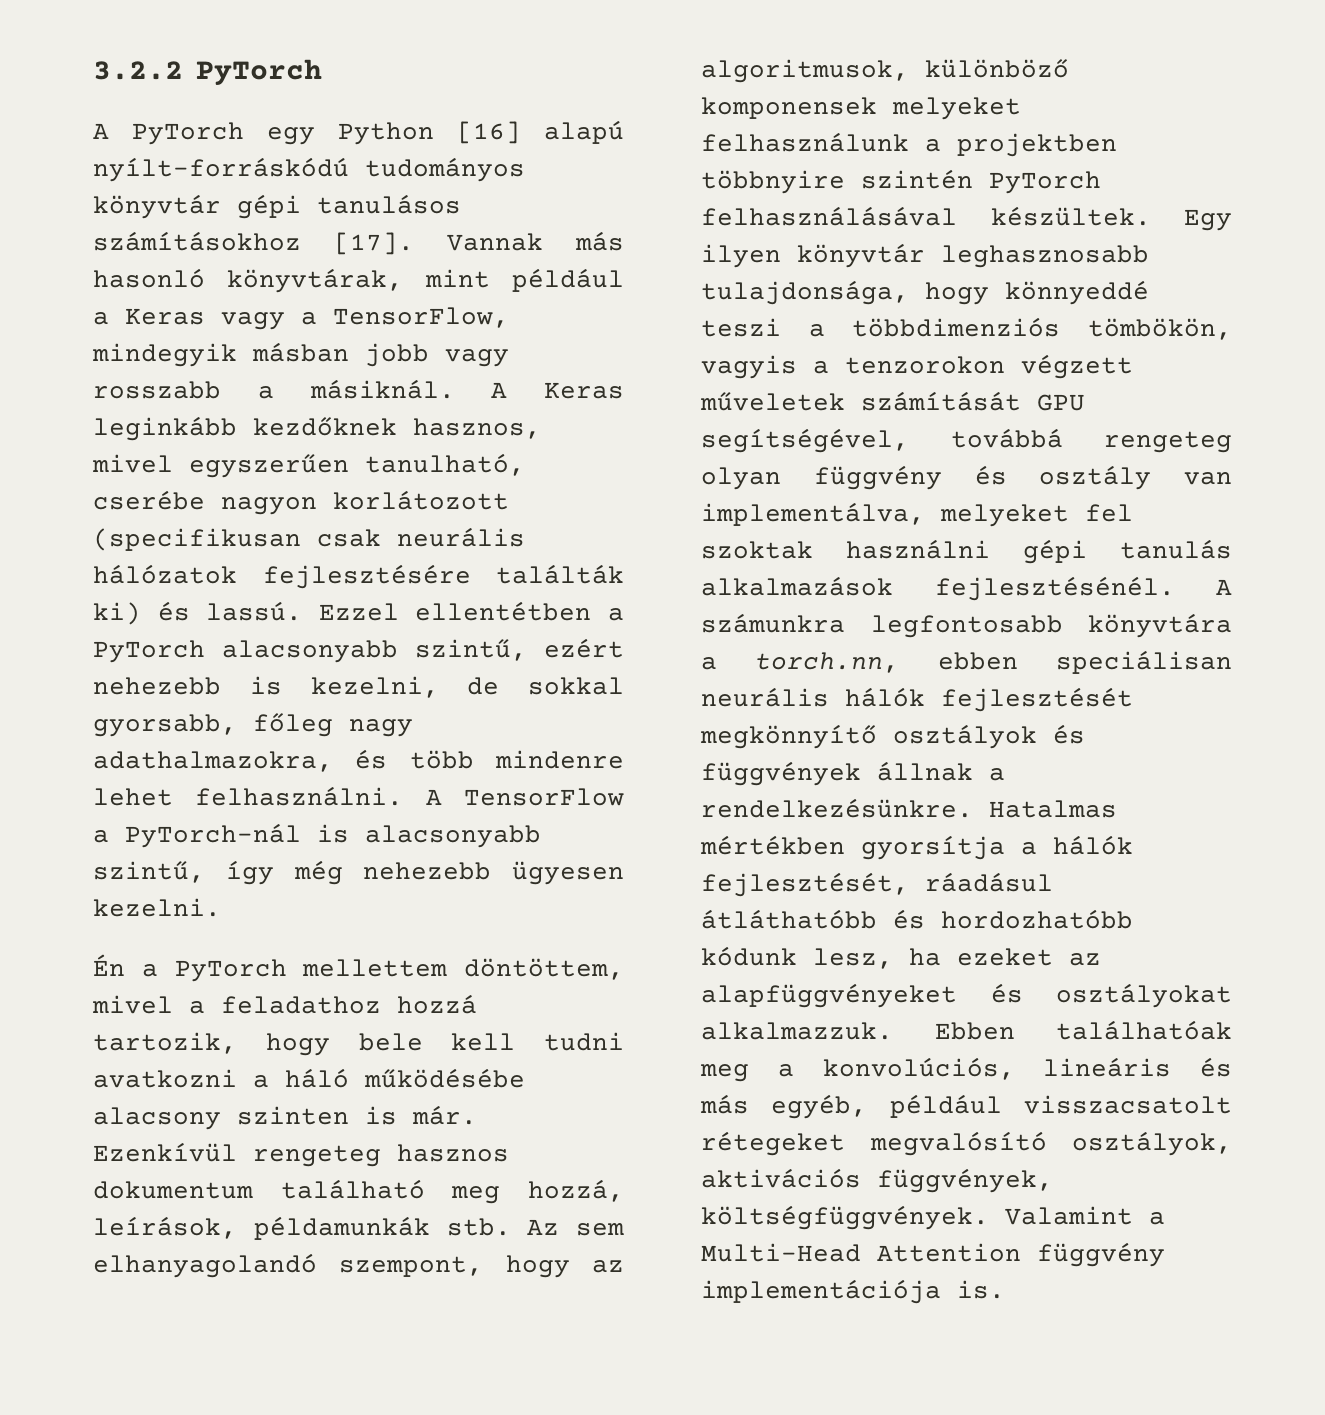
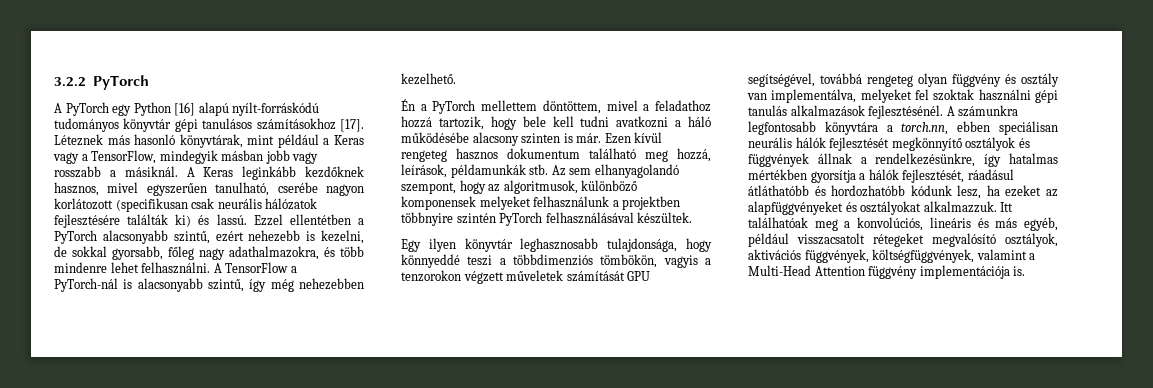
- Vannak más hasonló könyvtárak, mint például a Keras vagy a TensorFlow, mindegyik másban jobb vagy rosszabb a másiknál.
+ Léteznek más hasonló könyvtárak, mint például a Keras vagy a TensorFlow, mindegyik másban jobb vagy rosszabb a másiknál.
- A TensorFlow a PyTorch-nál is alacsonyabb szintű, így még nehezebb ügyesen kezelni.
+ A TensorFlow a PyTorch-nál is alacsonyabb szintű, így még nehezebben kezelhető.
- Ezenkívül rengeteg hasznos dokumentum található meg hozzá, leírások, példamunkák stb.
+ Ezen kívül rengeteg hasznos dokumentum található meg hozzá, leírások, példamunkák stb.
- Az sem elhanyagolandó szempont, hogy az algoritmusok, különböző komponensek melyeket felhasználunk a projektben többnyire szintén PyTorch felhasználásával készültek. Egy ilyen könyvtár leghasznosabb tulajdonsága, hogy könnyeddé teszi a többdimenziós tömbökön, vagyis a tenzorokon végzett műveletek számítását GPU segítségével, továbbá rengeteg olyan függvény és osztály van implementálva, melyeket fel szoktak használni gépi tanulás alkalmazások fejlesztésénél.
+ Az sem elhanyagolandó szempont, hogy az algoritmusok, különböző komponensek melyeket felhasználunk a projektben többnyire szintén PyTorch felhasználásával készültek.
+ Egy ilyen könyvtár leghasznosabb tulajdonsága, hogy könnyeddé teszi a többdimenziós tömbökön, vagyis a tenzorokon végzett műveletek számítását GPU segítségével, továbbá rengeteg olyan függvény és osztály van implementálva, melyeket fel szoktak használni gépi tanulás alkalmazások fejlesztésénél.
- A számunkra legfontosabb könyvtára a torch.nn, ebben speciálisan neurális hálók fejlesztését megkönnyítő osztályok és függvények állnak a rendelkezésünkre. Hatalmas mértékben gyorsítja a hálók fejlesztését, ráadásul átláthatóbb és hordozhatóbb kódunk lesz, ha ezeket az alapfüggvényeket és osztályokat alkalmazzuk.
+ A számunkra legfontosabb könyvtára a torch.nn, ebben speciálisan neurális hálók fejlesztését megkönnyítő osztályok és függvények állnak a rendelkezésünkre, így hatalmas mértékben gyorsítja a hálók fejlesztését, ráadásul átláthatóbb és hordozhatóbb kódunk lesz, ha ezeket az alapfüggvényeket és osztályokat alkalmazzuk.
- Ebben találhatóak meg a konvolúciós, lineáris és más egyéb, például visszacsatolt rétegeket megvalósító osztályok, aktivációs függvények, költségfüggvények. Valamint a Multi-Head Attention függvény implementációja is.
+ Itt találhatóak meg a konvolúciós, lineáris és más egyéb, például visszacsatolt rétegeket megvalósító osztályok, aktivációs függvények, költségfüggvények, valamint a Multi-Head Attention függvény implementációja is.

